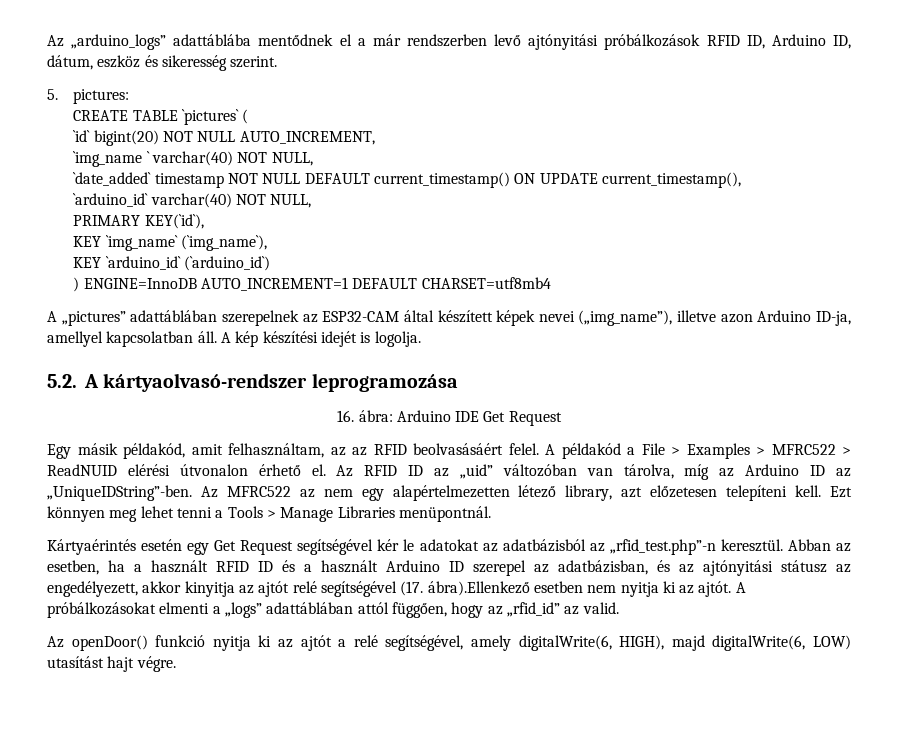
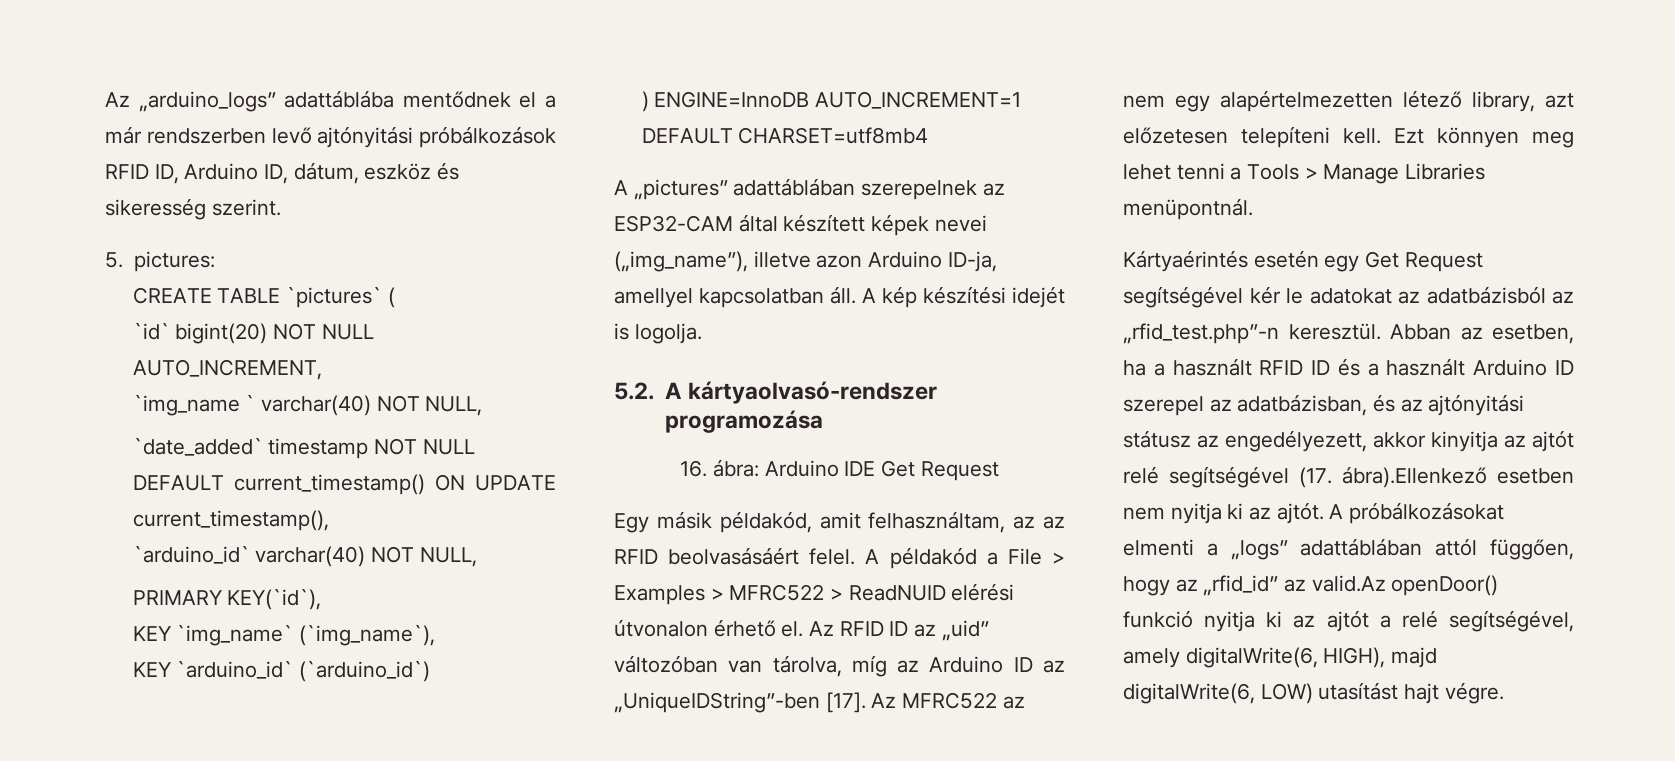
- 5.2. A kártyaolvasó-rendszer leprogramozása
+ 5.2. A kártyaolvasó-rendszer programozása
- Az RFID ID az „uid” változóban van tárolva, míg az Arduino ID az „UniqueIDString”-ben.
+ Az RFID ID az „uid” változóban van tárolva, míg az Arduino ID az „UniqueIDString”-ben [17].
- A próbálkozásokat elmenti a „logs” adattáblában attól függően, hogy az „rfid_id” az valid.
- Az openDoor() funkció nyitja ki az ajtót a relé segítségével, amely digitalWrite(6, HIGH), majd digitalWrite(6, LOW) utasítást hajt végre.
+ A próbálkozásokat elmenti a „logs” adattáblában attól függően, hogy az „rfid_id” az valid.Az openDoor() funkció nyitja ki az ajtót a relé segítségével, amely digitalWrite(6, HIGH), majd digitalWrite(6, LOW) utasítást hajt végre.

